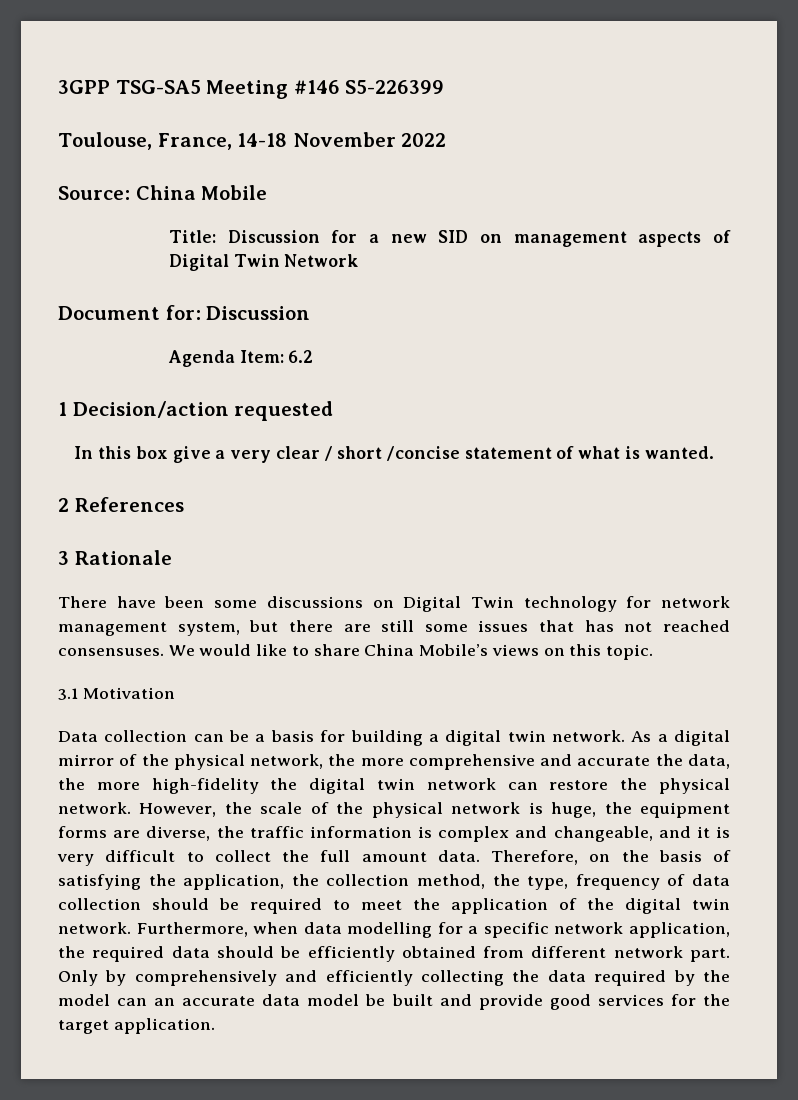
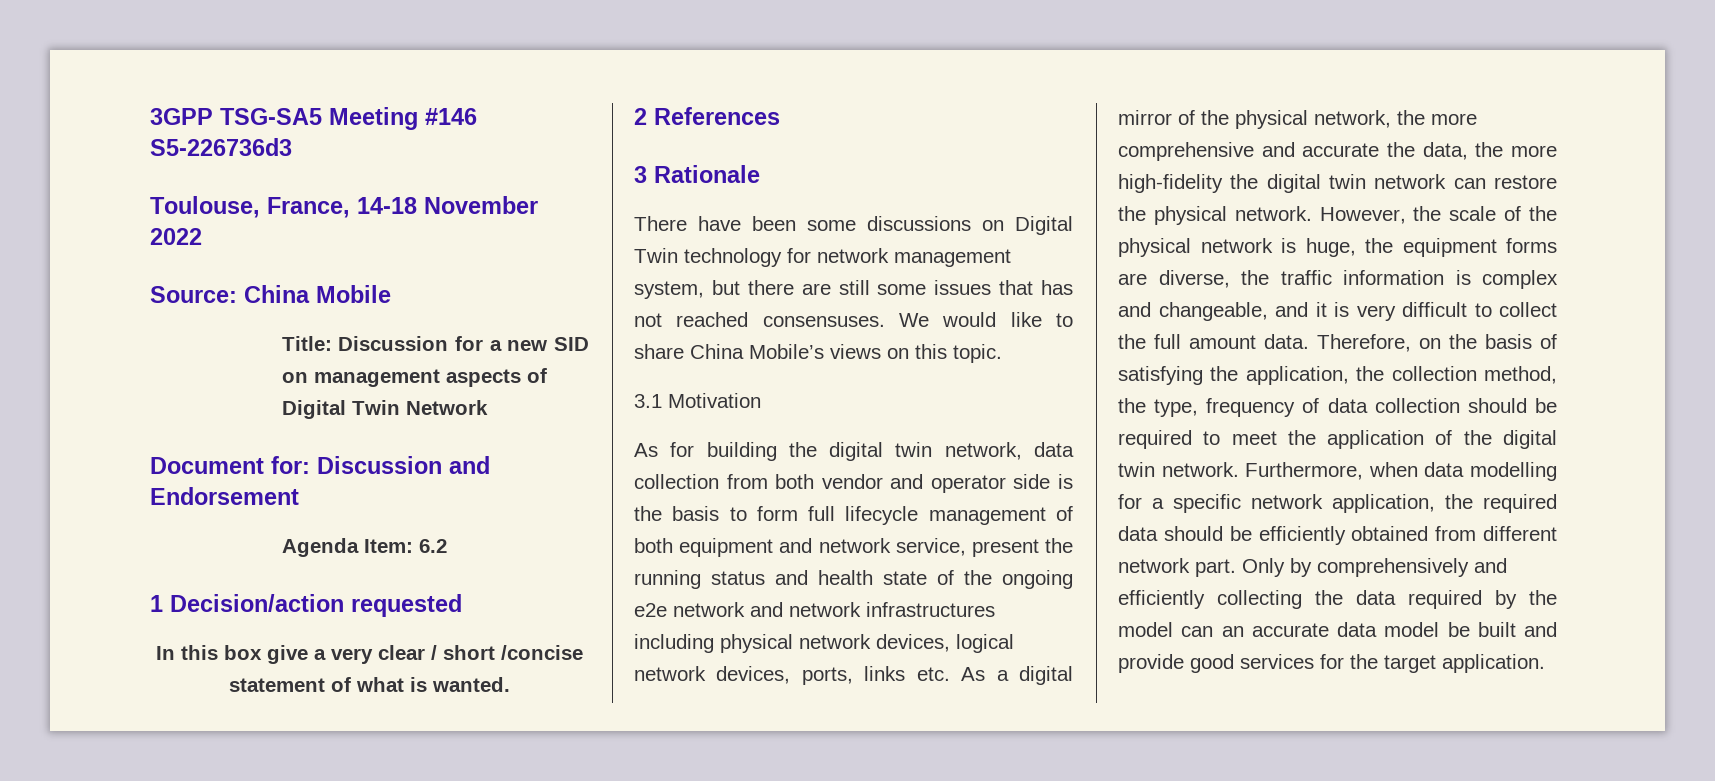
- 3GPP TSG-SA5 Meeting #146 S5-226399
+ 3GPP TSG-SA5 Meeting #146 S5-226736d3
- Document for: Discussion
+ Document for: Discussion and Endorsement
- Data collection can be a basis for building a digital twin network. As a digital mirror of the physical network, the more comprehensive and accurate the data, the more high-fidelity the digital twin network can restore the physical network.
+ As for building the digital twin network, data collection from both vendor and operator side is the basis to form full lifecycle management of both equipment and network service, present the running status and health state of the ongoing e2e network and network infrastructures including physical network devices, logical network devices, ports, links etc. As a digital mirror of the physical network, the more comprehensive and accurate the data, the more high-fidelity the digital twin network can restore the physical network.

